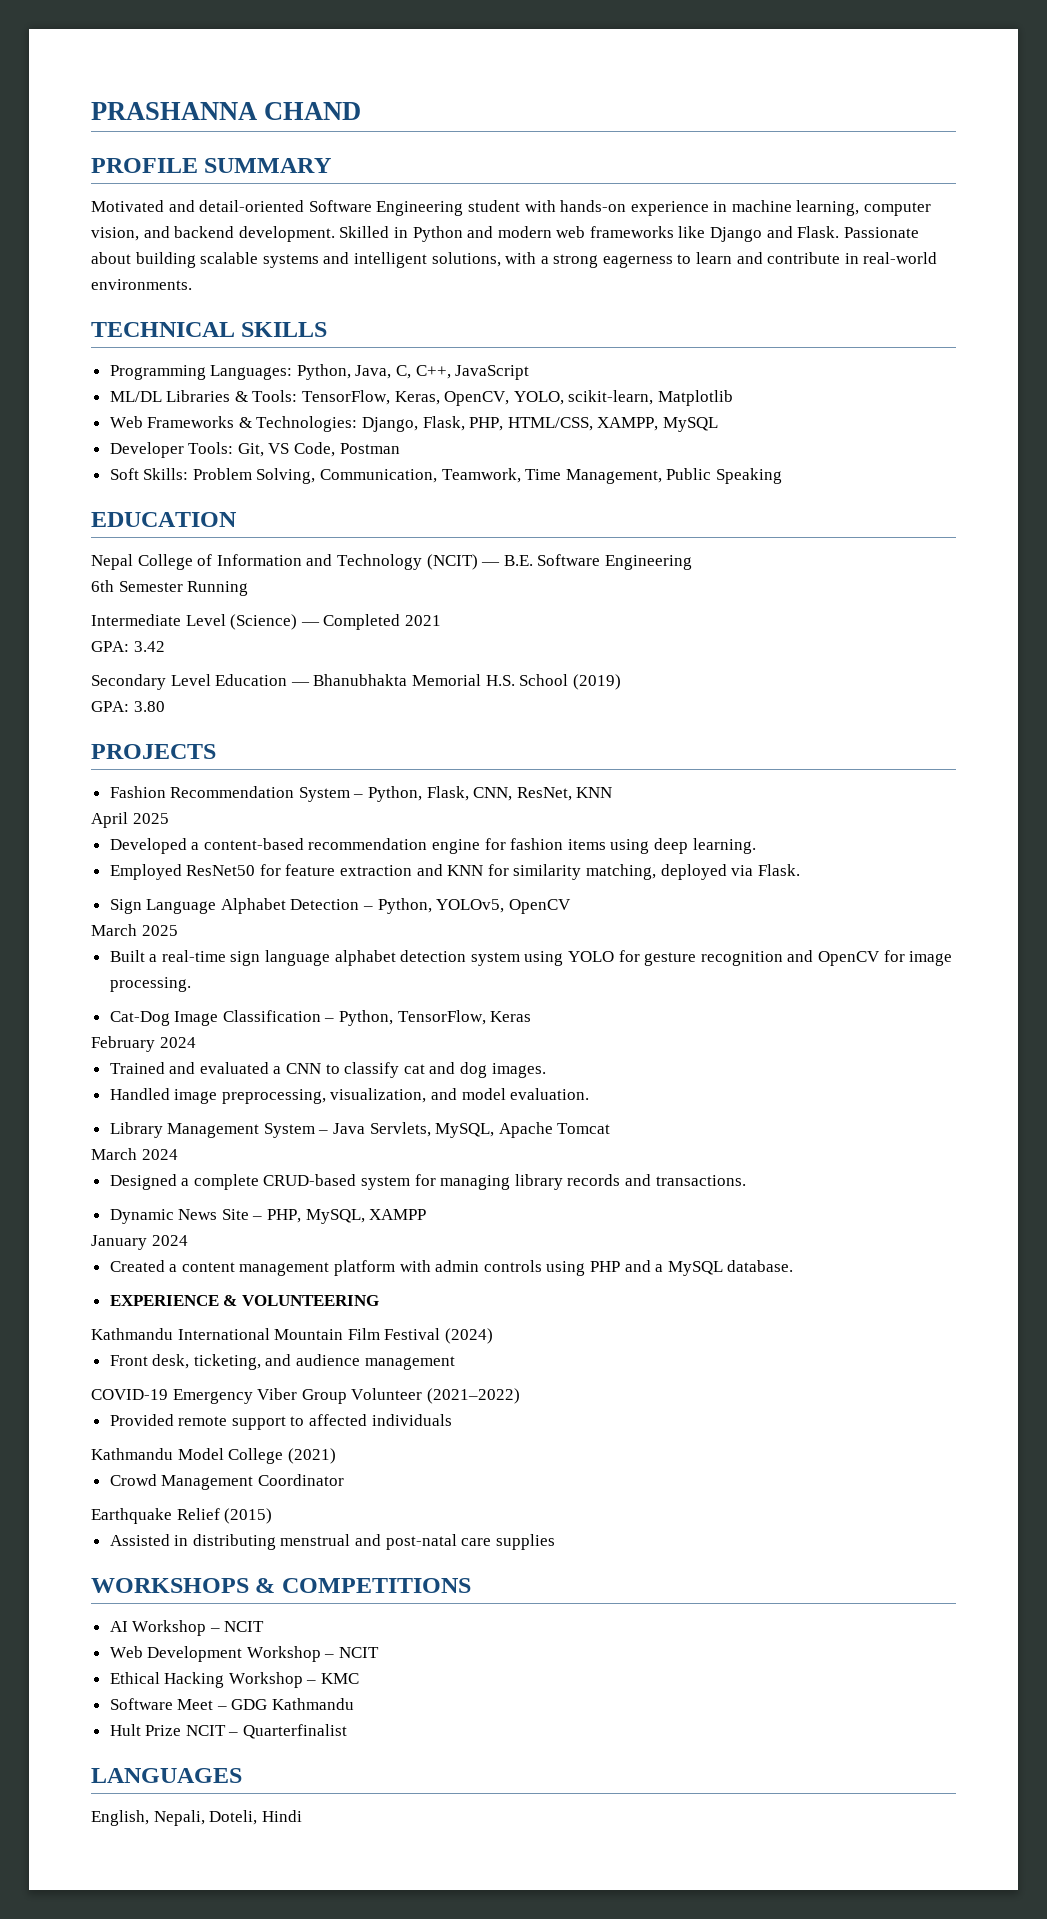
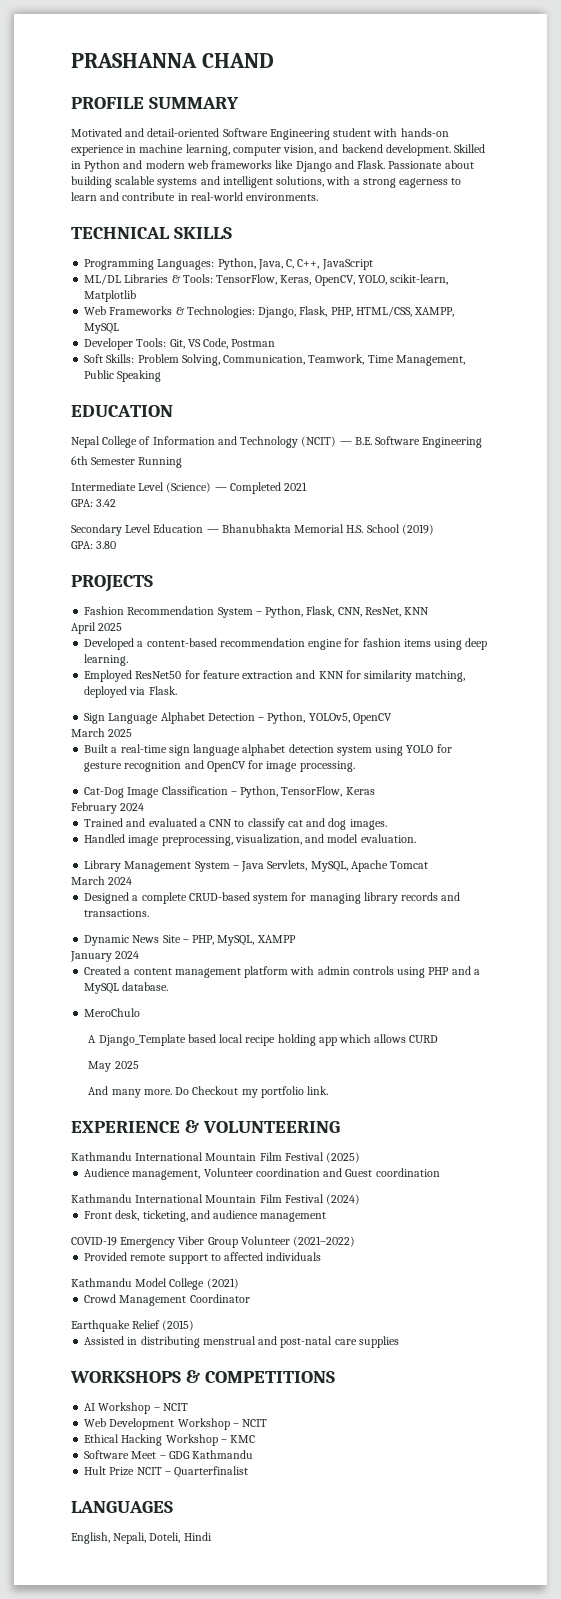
+ MeroChulo
+ A Django_Template based local recipe holding app which allows CURD
+ May 2025
+ And many more. Do Checkout my portfolio link.
  EXPERIENCE & VOLUNTEERING
+ Kathmandu International Mountain Film Festival (2025)
+ Audience management, Volunteer coordination and Guest coordination

